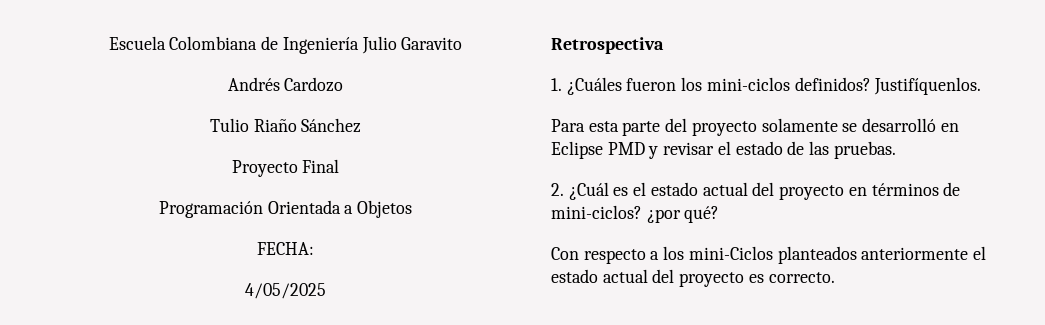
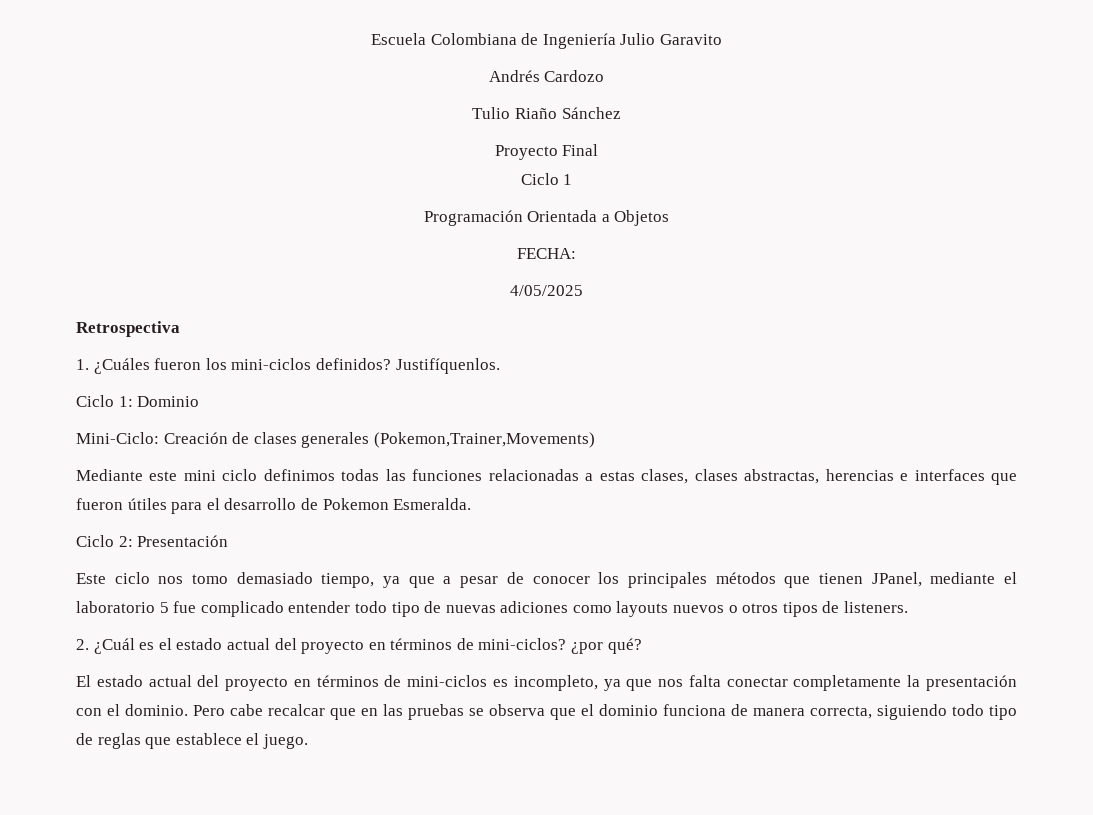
+ Ciclo 1
- Para esta parte del proyecto solamente se desarrolló en Eclipse PMD y revisar el estado de las pruebas.
+ Ciclo 1: Dominio
+ Mini-Ciclo: Creación de clases generales (Pokemon,Trainer,Movements)
+ Mediante este mini ciclo definimos todas las funciones relacionadas a estas clases, clases abstractas, herencias e interfaces que fueron útiles para el desarrollo de Pokemon Esmeralda.
+ Ciclo 2: Presentación
+ Este ciclo nos tomo demasiado tiempo, ya que a pesar de conocer los principales métodos que tienen JPanel, mediante el laboratorio 5 fue complicado entender todo tipo de nuevas adiciones como layouts nuevos o otros tipos de listeners.
- Con respecto a los mini-Ciclos planteados anteriormente el estado actual del proyecto es correcto.
+ El estado actual del proyecto en términos de mini-ciclos es incompleto, ya que nos falta conectar completamente la presentación con el dominio. Pero cabe recalcar que en las pruebas se observa que el dominio funciona de manera correcta, siguiendo todo tipo de reglas que establece el juego.

